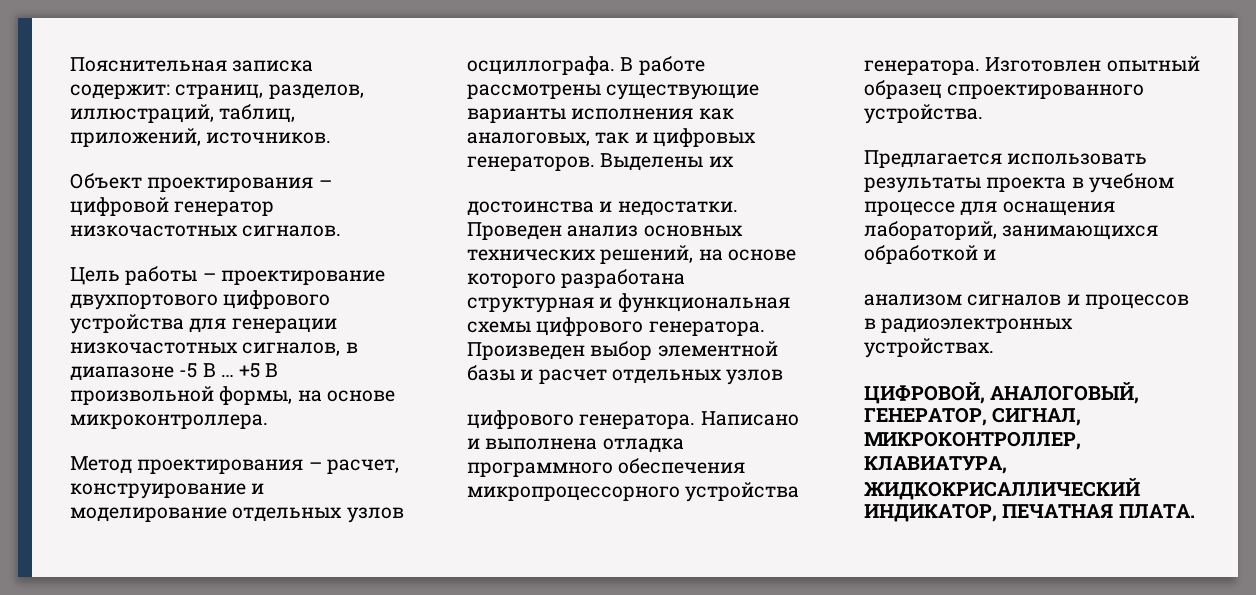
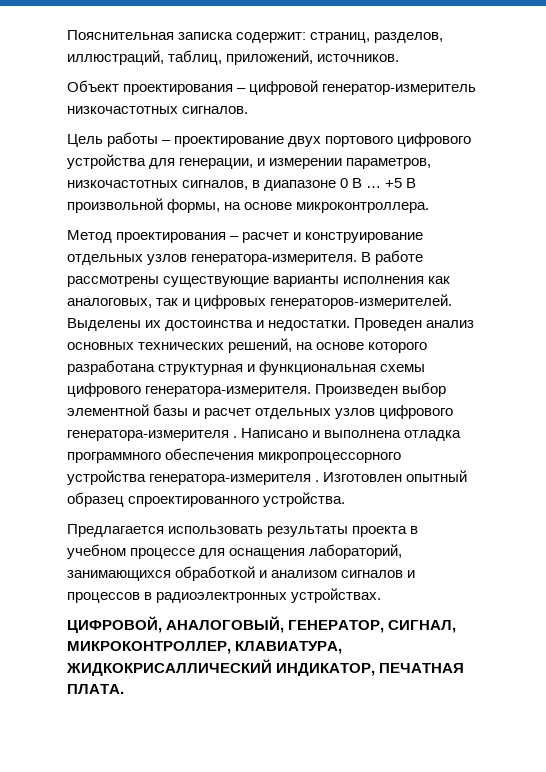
- Объект проектирования – цифровой генератор низкочастотных сигналов.
+ Объект проектирования – цифровой генератор-измеритель низкочастотных сигналов.
- Цель работы – проектирование двухпортового цифрового устройства для генерации низкочастотных сигналов, в диапазоне -5 В …
+ Цель работы – проектирование двух портового цифрового устройства для генерации, и измерении параметров, низкочастотных сигналов, в диапазоне 0 В …
- Метод проектирования – расчет, конструирование и моделирование отдельных узлов осциллографа.
+ Метод проектирования – расчет и конструирование отдельных узлов генератора-измерителя.
- В работе рассмотрены существующие варианты исполнения как аналоговых, так и цифровых генераторов.
+ В работе рассмотрены существующие варианты исполнения как аналоговых, так и цифровых генераторов-измерителей.
- Выделены их
- достоинства и недостатки.
+ Выделены их достоинства и недостатки.
- Проведен анализ основных технических решений, на основе которого разработана структурная и функциональная схемы цифрового генератора.
+ Проведен анализ основных технических решений, на основе которого разработана структурная и функциональная схемы цифрового генератора-измерителя.
- Произведен выбор элементной базы и расчет отдельных узлов
- цифрового генератора.
+ Произведен выбор элементной базы и расчет отдельных узлов цифрового генератора-измерителя .
- Написано и выполнена отладка программного обеспечения микропроцессорного устройства генератора.
+ Написано и выполнена отладка программного обеспечения микропроцессорного устройства генератора-измерителя .
- Предлагается использовать результаты проекта в учебном процессе для оснащения лабораторий, занимающихся обработкой и
- анализом сигналов и процессов в радиоэлектронных устройствах.
+ Предлагается использовать результаты проекта в учебном процессе для оснащения лабораторий, занимающихся обработкой и анализом сигналов и процессов в радиоэлектронных устройствах.

